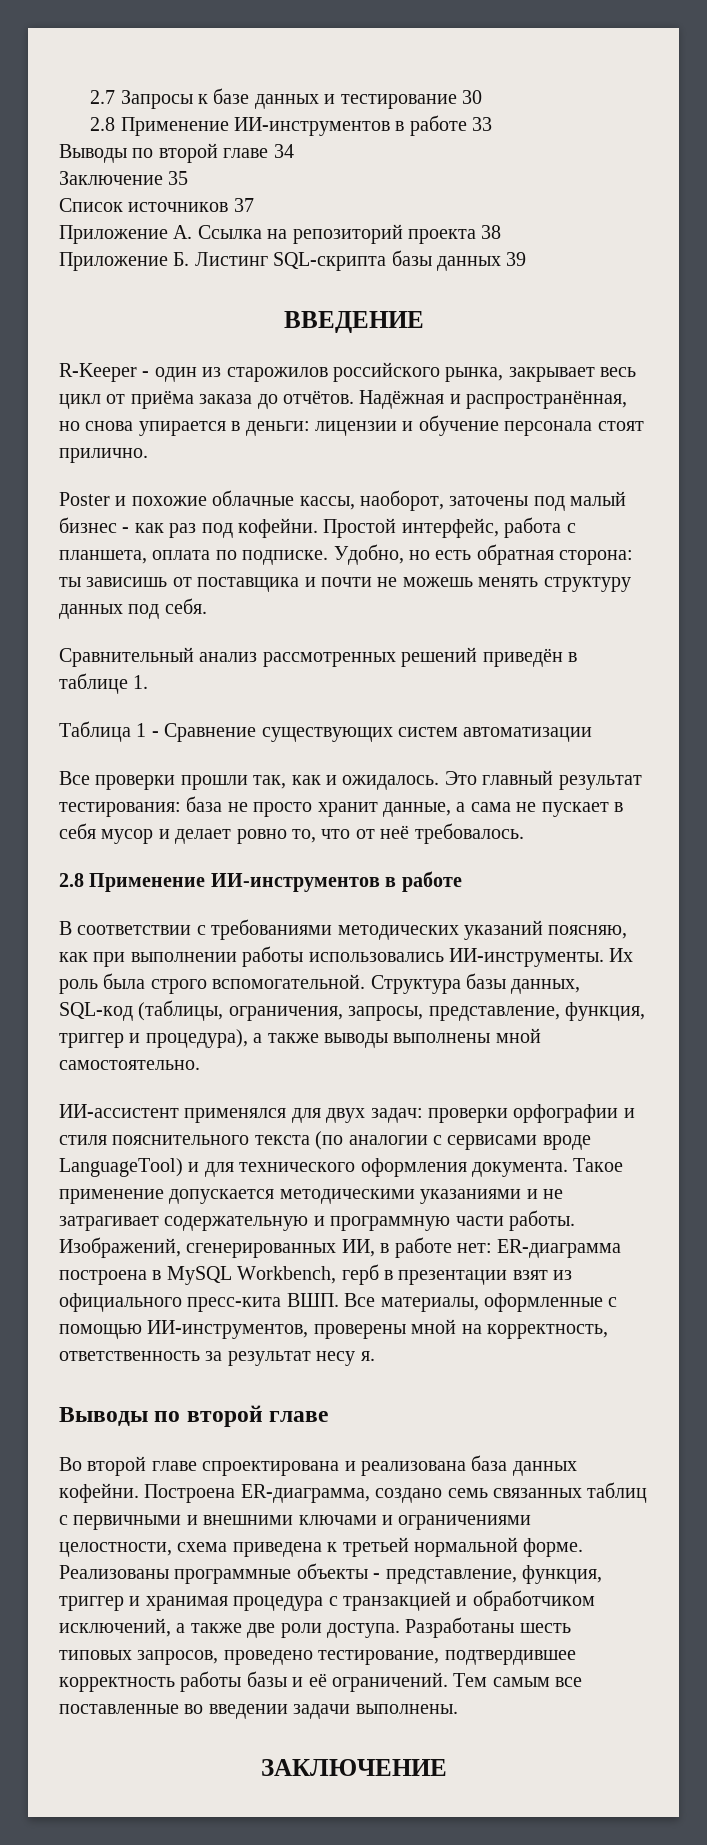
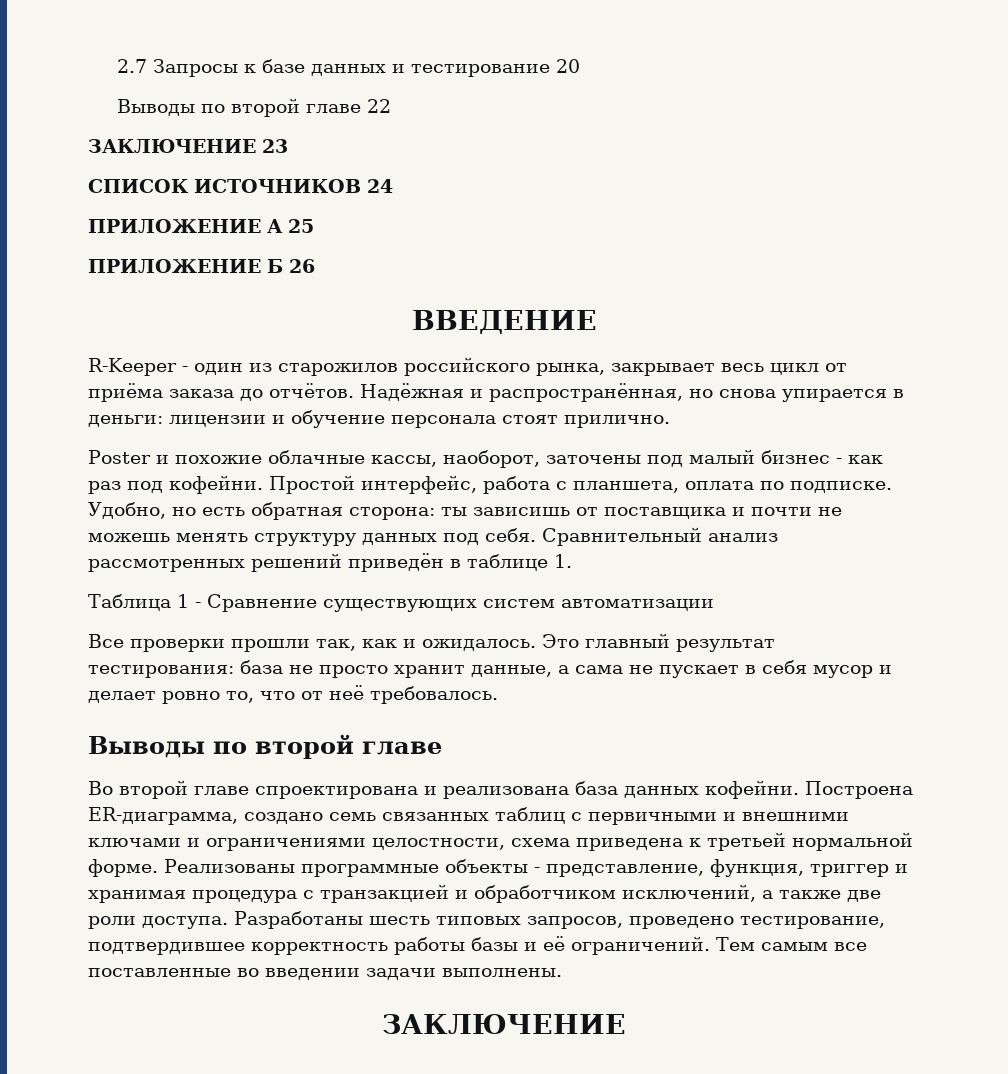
- 2.7 Запросы к базе данных и тестирование 30
- 2.8 Применение ИИ-инструментов в работе 33
- Выводы по второй главе 34
- Заключение 35
- Список источников 37
- Приложение А. Ссылка на репозиторий проекта 38
- Приложение Б. Листинг SQL-скрипта базы данных 39
+ 2.7 Запросы к базе данных и тестирование 20
+ Выводы по второй главе 22
+ ЗАКЛЮЧЕНИЕ 23
+ СПИСОК ИСТОЧНИКОВ 24
+ ПРИЛОЖЕНИЕ А 25
+ ПРИЛОЖЕНИЕ Б 26
- Удобно, но есть обратная сторона: ты зависишь от поставщика и почти не можешь менять структуру данных под себя.
- Сравнительный анализ рассмотренных решений приведён в таблице 1.
+ Удобно, но есть обратная сторона: ты зависишь от поставщика и почти не можешь менять структуру данных под себя. Сравнительный анализ рассмотренных решений приведён в таблице 1.
  Это главный результат тестирования: база не просто хранит данные, а сама не пускает в себя мусор и делает ровно то, что от неё требовалось.
- 2.8 Применение ИИ-инструментов в работе
- В соответствии с требованиями методических указаний поясняю, как при выполнении работы использовались ИИ-инструменты. Их роль была строго вспомогательной. Структура базы данных, SQL-код (таблицы, ограничения, запросы, представление, функция, триггер и процедура), а также выводы выполнены мной самостоятельно.
- ИИ-ассистент применялся для двух задач: проверки орфографии и стиля пояснительного текста (по аналогии с сервисами вроде LanguageTool) и для технического оформления документа. Такое применение допускается методическими указаниями и не затрагивает содержательную и программную части работы. Изображений, сгенерированных ИИ, в работе нет: ER-диаграмма построена в MySQL Workbench, герб в презентации взят из официального пресс-кита ВШП. Все материалы, оформленные с помощью ИИ-инструментов, проверены мной на корректность, ответственность за результат несу я.

